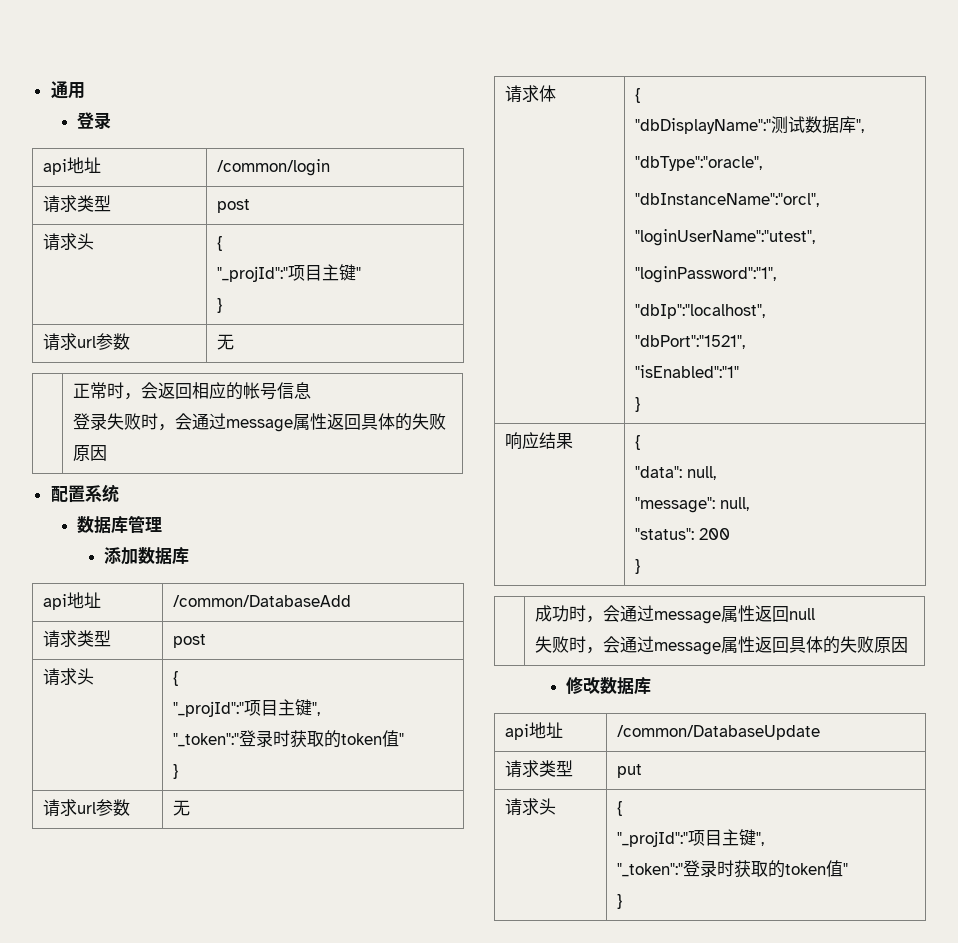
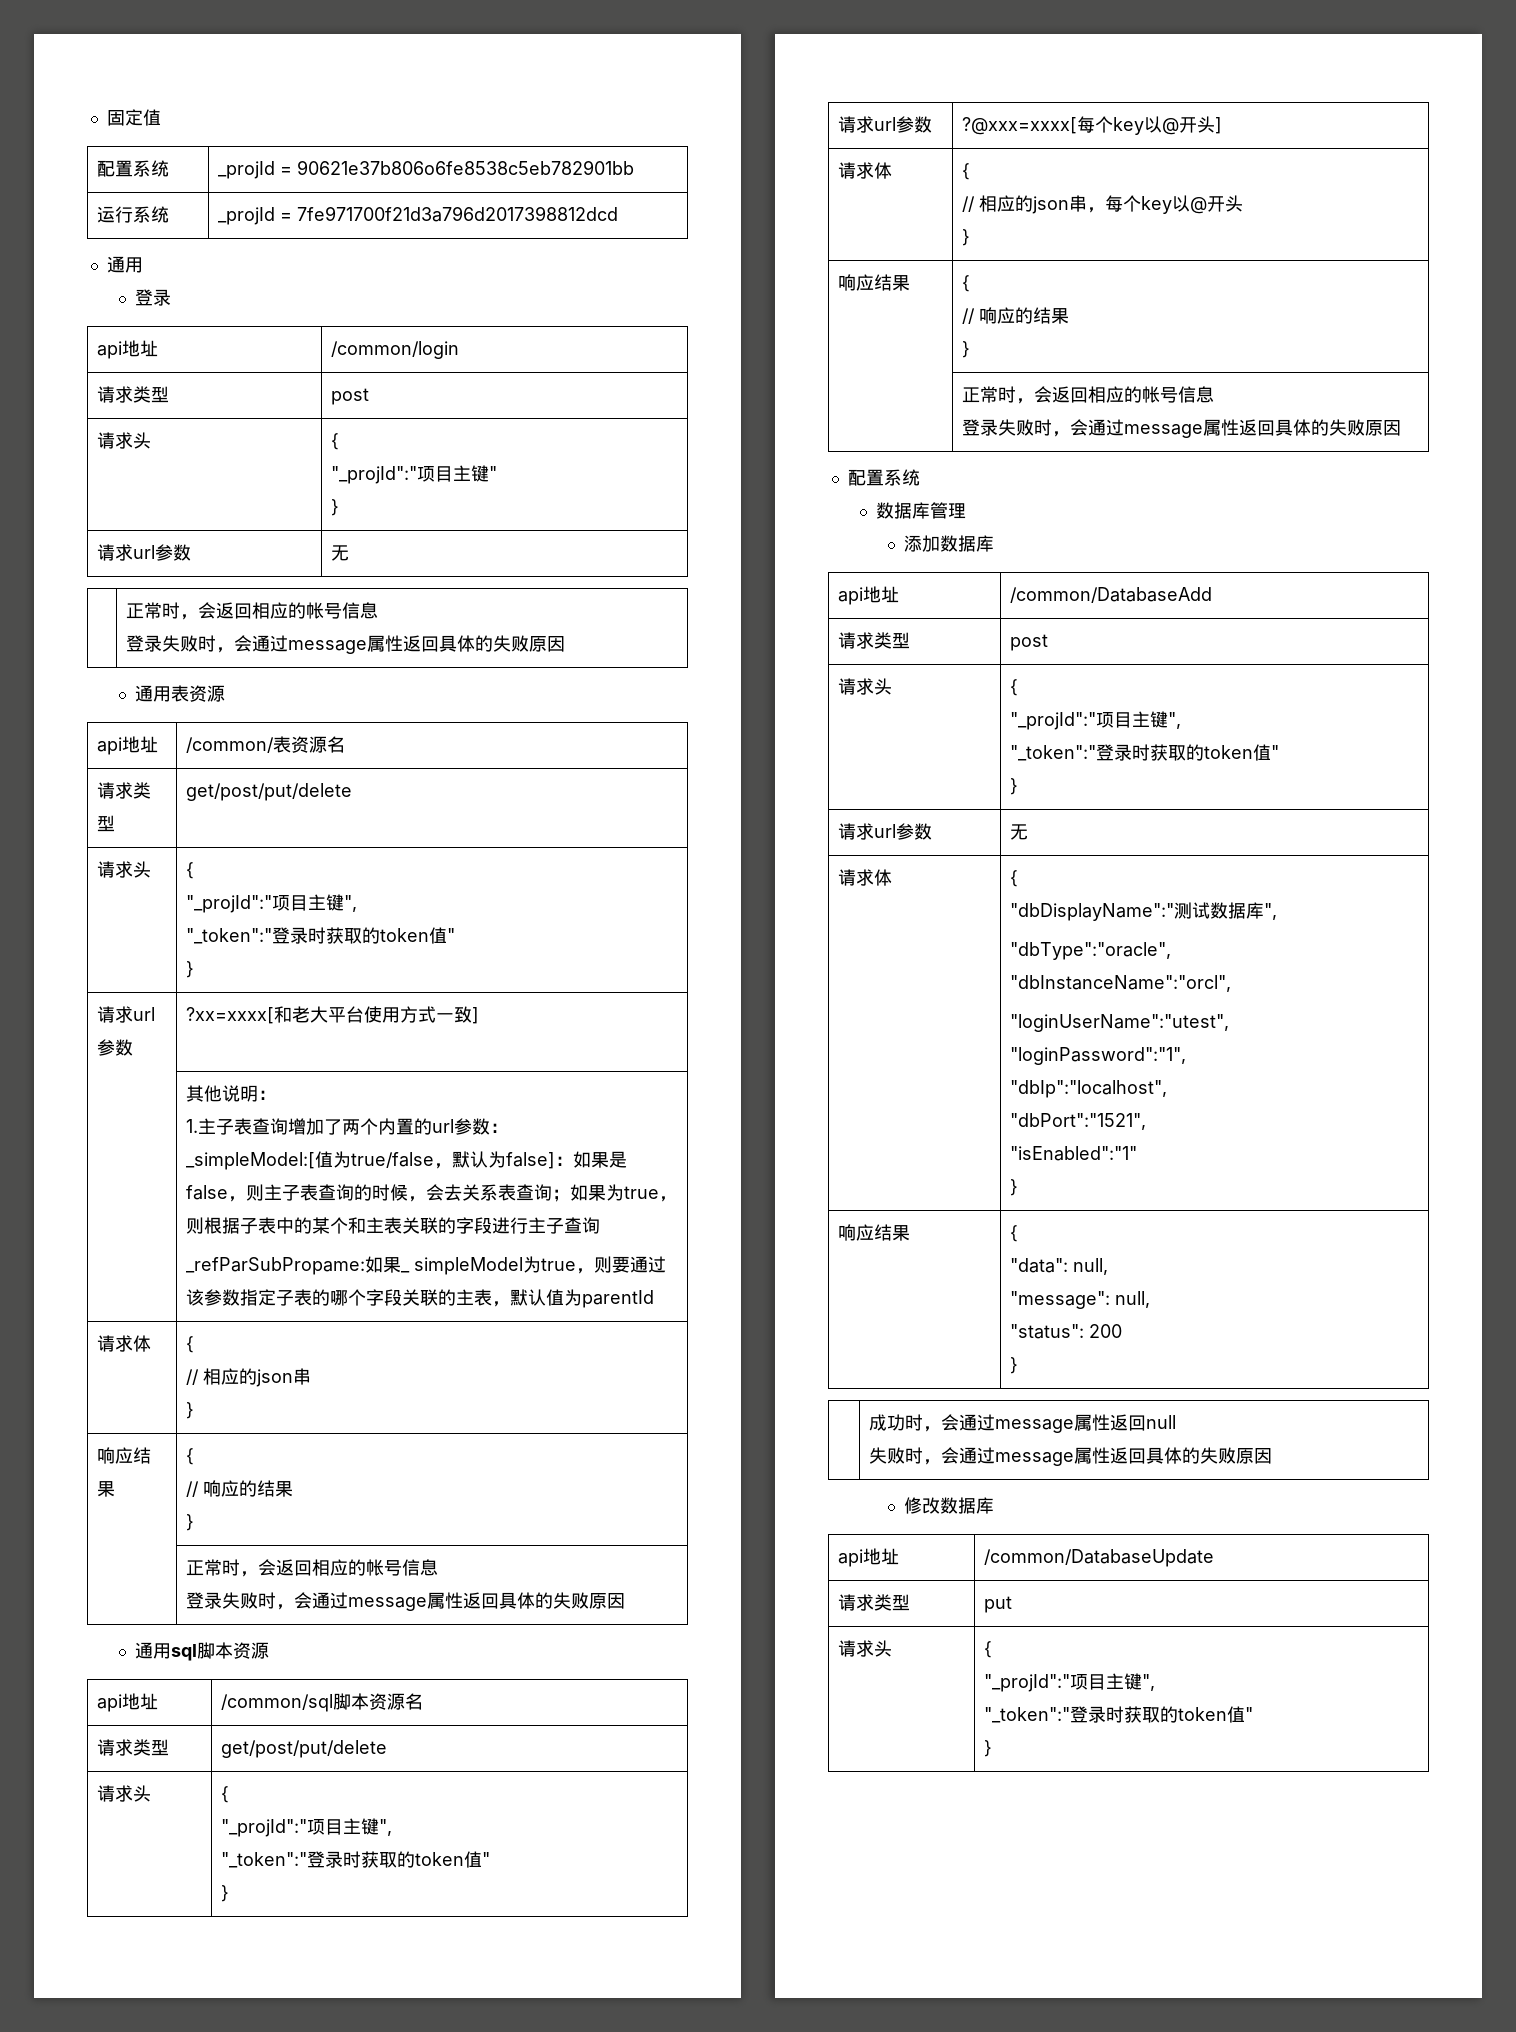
+ 固定值
+ 配置系统 | _projId = 90621e37b806o6fe8538c5eb782901bb
+ 运行系统 | _projId = 7fe971700f21d3a796d2017398812dcd
+ 通用表资源
+ api地址 | /common/表资源名
+ 请求类型 | get/post/put/delete
+ 请求头 | {
+ "_projId":"项目主键",
+ "_token":"登录时获取的token值"
+ }
+ 请求url参数 | ?xx=xxxx[和老大平台使用方式一致]
+ | 其他说明：
+ 1.主子表查询增加了两个内置的url参数：
+ _simpleModel:[值为true/false，默认为false]：如果是false，则主子表查询的时候，会去关系表查询；如果为true，则根据子表中的某个和主表关联的字段进行主子查询
+ _refParSubPropame:如果_ simpleModel为true，则要通过该参数指定子表的哪个字段关联的主表，默认值为parentId
+ 请求体 | {
+ // 相应的json串
+ }
+ 响应结果 | {
+ // 响应的结果
+ }
+ | 正常时，会返回相应的帐号信息
+ 登录失败时，会通过message属性返回具体的失败原因
+ 通用sql脚本资源
+ api地址 | /common/sql脚本资源名
+ 请求类型 | get/post/put/delete
+ 请求头 | {
+ "_projId":"项目主键",
+ "_token":"登录时获取的token值"
+ }
+ 请求url参数 | ?@xxx=xxxx[每个key以@开头]
+ 请求体 | {
+ // 相应的json串，每个key以@开头
+ }
+ 响应结果 | {
+ // 响应的结果
+ }
+ | 正常时，会返回相应的帐号信息
+ 登录失败时，会通过message属性返回具体的失败原因

